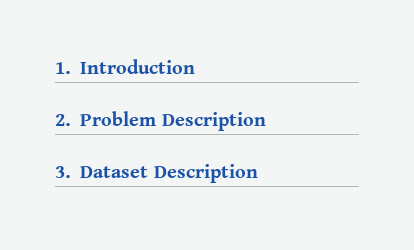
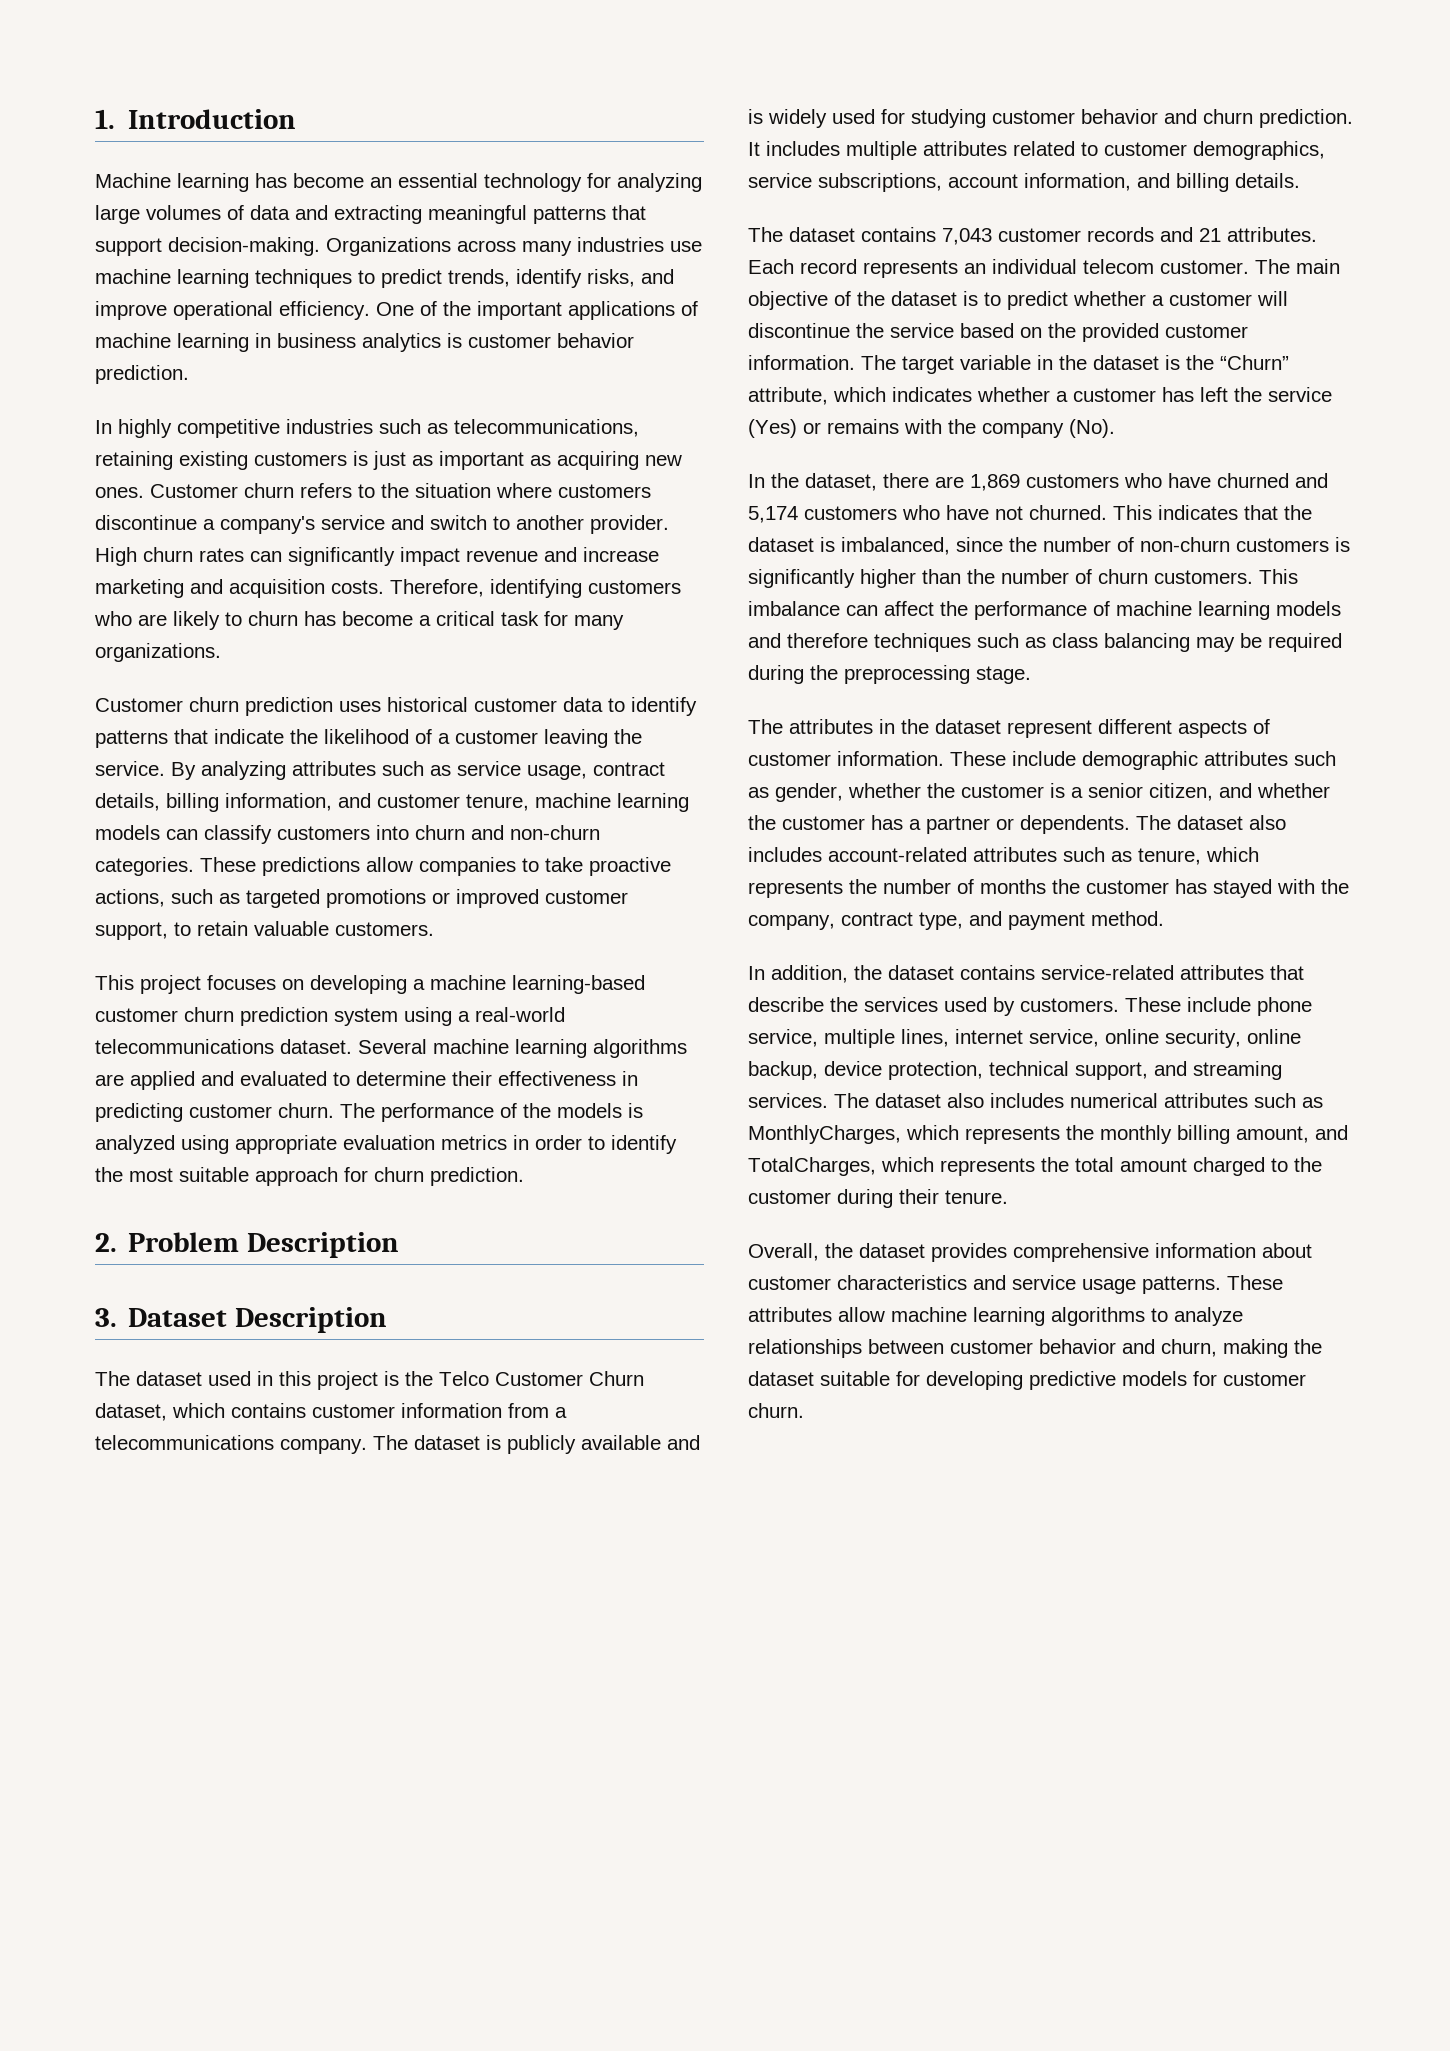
+ Machine learning has become an essential technology for analyzing large volumes of data and extracting meaningful patterns that support decision-making. Organizations across many industries use machine learning techniques to predict trends, identify risks, and improve operational efficiency. One of the important applications of machine learning in business analytics is customer behavior prediction.
+ In highly competitive industries such as telecommunications, retaining existing customers is just as important as acquiring new ones. Customer churn refers to the situation where customers discontinue a company's service and switch to another provider. High churn rates can significantly impact revenue and increase marketing and acquisition costs. Therefore, identifying customers who are likely to churn has become a critical task for many organizations.
+ Customer churn prediction uses historical customer data to identify patterns that indicate the likelihood of a customer leaving the service. By analyzing attributes such as service usage, contract details, billing information, and customer tenure, machine learning models can classify customers into churn and non-churn categories. These predictions allow companies to take proactive actions, such as targeted promotions or improved customer support, to retain valuable customers.
+ This project focuses on developing a machine learning-based customer churn prediction system using a real-world telecommunications dataset. Several machine learning algorithms are applied and evaluated to determine their effectiveness in predicting customer churn. The performance of the models is analyzed using appropriate evaluation metrics in order to identify the most suitable approach for churn prediction.
+ The dataset used in this project is the Telco Customer Churn dataset, which contains customer information from a telecommunications company. The dataset is publicly available and is widely used for studying customer behavior and churn prediction. It includes multiple attributes related to customer demographics, service subscriptions, account information, and billing details.
+ The dataset contains 7,043 customer records and 21 attributes. Each record represents an individual telecom customer. The main objective of the dataset is to predict whether a customer will discontinue the service based on the provided customer information. The target variable in the dataset is the “Churn” attribute, which indicates whether a customer has left the service (Yes) or remains with the company (No).
+ In the dataset, there are 1,869 customers who have churned and 5,174 customers who have not churned. This indicates that the dataset is imbalanced, since the number of non-churn customers is significantly higher than the number of churn customers. This imbalance can affect the performance of machine learning models and therefore techniques such as class balancing may be required during the preprocessing stage.
+ The attributes in the dataset represent different aspects of customer information. These include demographic attributes such as gender, whether the customer is a senior citizen, and whether the customer has a partner or dependents. The dataset also includes account-related attributes such as tenure, which represents the number of months the customer has stayed with the company, contract type, and payment method.
+ In addition, the dataset contains service-related attributes that describe the services used by customers. These include phone service, multiple lines, internet service, online security, online backup, device protection, technical support, and streaming services. The dataset also includes numerical attributes such as MonthlyCharges, which represents the monthly billing amount, and TotalCharges, which represents the total amount charged to the customer during their tenure.
+ Overall, the dataset provides comprehensive information about customer characteristics and service usage patterns. These attributes allow machine learning algorithms to analyze relationships between customer behavior and churn, making the dataset suitable for developing predictive models for customer churn.

